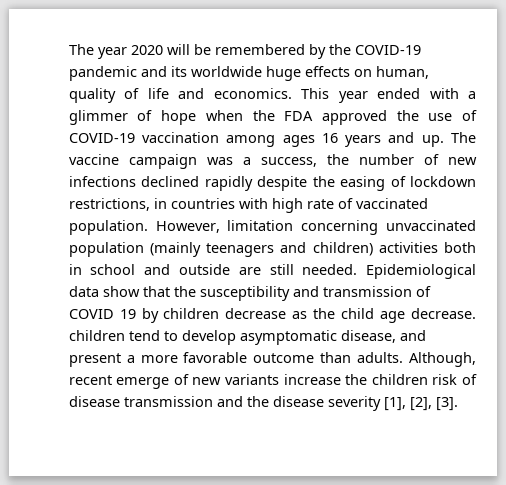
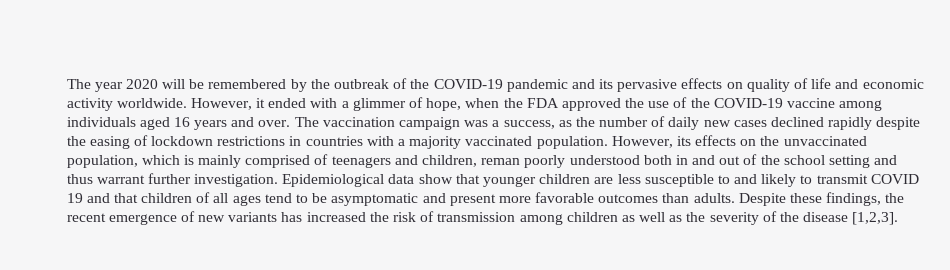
- The year 2020 will be remembered by the COVID-19 pandemic and its worldwide huge effects on human, quality of life and economics. This year ended with a glimmer of hope when the FDA approved the use of COVID-19 vaccination among ages 16 years and up. The vaccine campaign was a success, the number of new infections declined rapidly despite the easing of lockdown restrictions, in countries with high rate of vaccinated population. However, limitation concerning unvaccinated population (mainly teenagers and children) activities both in school and outside are still needed. Epidemiological data show that the susceptibility and transmission of COVID 19 by children decrease as the child age decrease. children tend to develop asymptomatic disease, and present a more favorable outcome than adults.
+ The year 2020 will be remembered by the outbreak of the COVID-19 pandemic and its pervasive effects on quality of life and economic activity worldwide. However, it ended with a glimmer of hope, when the FDA approved the use of the COVID-19 vaccine among individuals aged 16 years and over. The vaccination campaign was a success, as the number of daily new cases declined rapidly despite the easing of lockdown restrictions in countries with a majority vaccinated population. However, its effects on the unvaccinated population, which is mainly comprised of teenagers and children, reman poorly understood both in and out of the school setting and thus warrant further investigation. Epidemiological data show that younger children are less susceptible to and likely to transmit COVID 19 and that children of all ages tend to be asymptomatic and present more favorable outcomes than adults.
- Although, recent emerge of new variants increase the children risk of disease transmission and the disease severity [1], [2], [3].
+ Despite these findings, the recent emergence of new variants has increased the risk of transmission among children as well as the severity of the disease [1,2,3].

